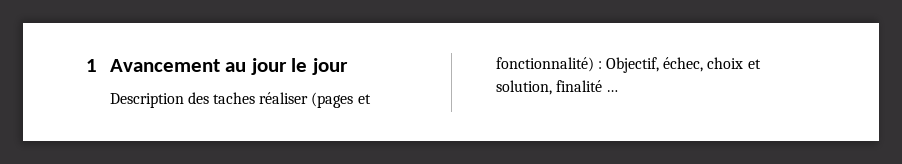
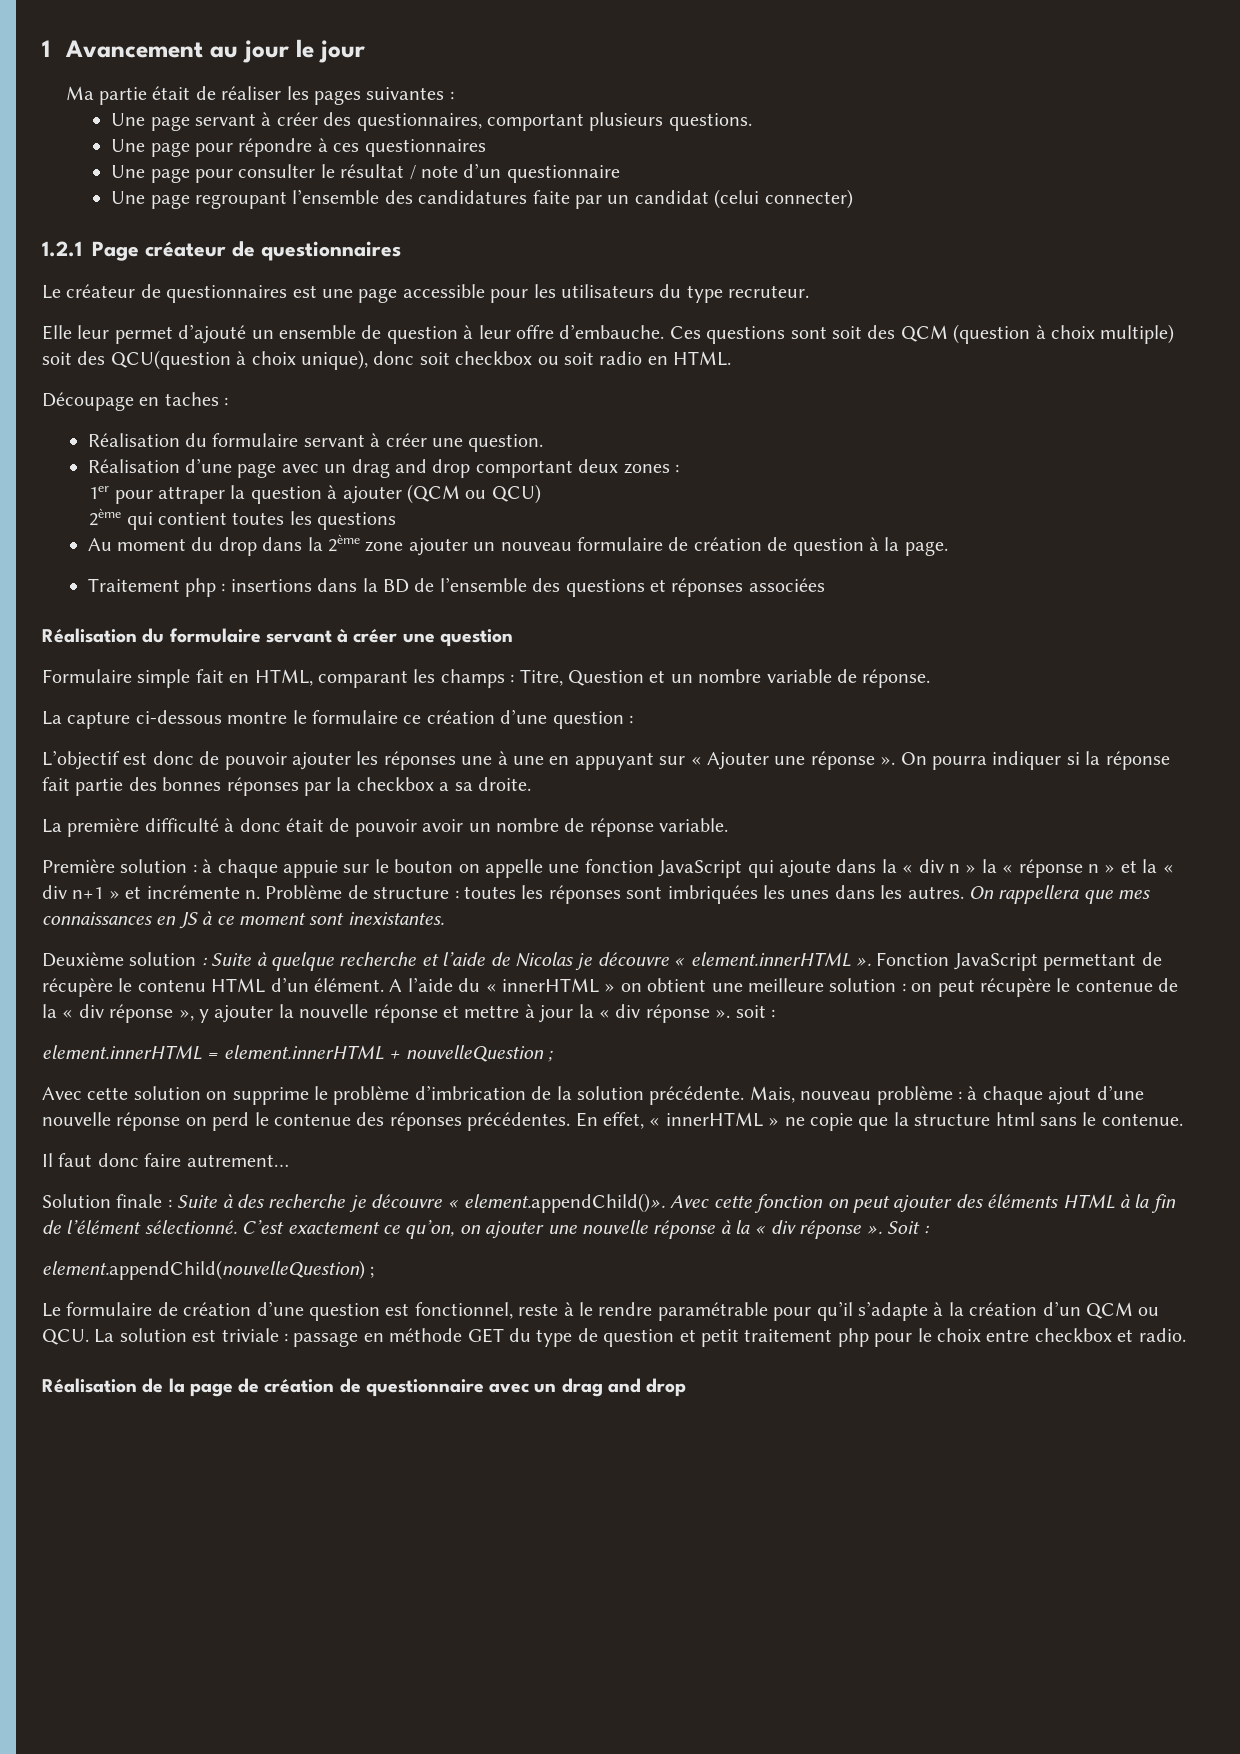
- Description des taches réaliser (pages et fonctionnalité) : Objectif, échec, choix et solution, finalité …
+ Ma partie était de réaliser les pages suivantes :
+ Une page servant à créer des questionnaires, comportant plusieurs questions.
+ Une page pour répondre à ces questionnaires
+ Une page pour consulter le résultat / note d’un questionnaire
+ Une page regroupant l’ensemble des candidatures faite par un candidat (celui connecter)
+ 1.2.1 Page créateur de questionnaires
+ Le créateur de questionnaires est une page accessible pour les utilisateurs du type recruteur.
+ Elle leur permet d’ajouté un ensemble de question à leur offre d’embauche. Ces questions sont soit des QCM (question à choix multiple) soit des QCU(question à choix unique), donc soit checkbox ou soit radio en HTML.
+ Découpage en taches :
+ Réalisation du formulaire servant à créer une question.
+ Réalisation d’une page avec un drag and drop comportant deux zones :
+ 1er pour attraper la question à ajouter (QCM ou QCU)
+ 2ème qui contient toutes les questions
+ Au moment du drop dans la 2ème zone ajouter un nouveau formulaire de création de question à la page.
+ Traitement php : insertions dans la BD de l’ensemble des questions et réponses associées
+ Réalisation du formulaire servant à créer une question
+ Formulaire simple fait en HTML, comparant les champs : Titre, Question et un nombre variable de réponse.
+ La capture ci-dessous montre le formulaire ce création d’une question :
+ L’objectif est donc de pouvoir ajouter les réponses une à une en appuyant sur « Ajouter une réponse ». On pourra indiquer si la réponse fait partie des bonnes réponses par la checkbox a sa droite.
+ La première difficulté à donc était de pouvoir avoir un nombre de réponse variable.
+ Première solution : à chaque appuie sur le bouton on appelle une fonction JavaScript qui ajoute dans la « div n » la « réponse n » et la « div n+1 » et incrémente n. Problème de structure : toutes les réponses sont imbriquées les unes dans les autres. On rappellera que mes connaissances en JS à ce moment sont inexistantes.
+ Deuxième solution : Suite à quelque recherche et l’aide de Nicolas je découvre « element.innerHTML ». Fonction JavaScript permettant de récupère le contenu HTML d’un élément. A l’aide du « innerHTML » on obtient une meilleure solution : on peut récupère le contenue de la « div réponse », y ajouter la nouvelle réponse et mettre à jour la « div réponse ». soit :
+ element.innerHTML = element.innerHTML + nouvelleQuestion ;
+ Avec cette solution on supprime le problème d’imbrication de la solution précédente. Mais, nouveau problème : à chaque ajout d’une nouvelle réponse on perd le contenue des réponses précédentes. En effet, « innerHTML » ne copie que la structure html sans le contenue.
+ Il faut donc faire autrement…
+ Solution finale : Suite à des recherche je découvre « element.appendChild()». Avec cette fonction on peut ajouter des éléments HTML à la fin de l’élément sélectionné. C’est exactement ce qu’on, on ajouter une nouvelle réponse à la « div réponse ». Soit :
+ element.appendChild(nouvelleQuestion) ;
+ Le formulaire de création d’une question est fonctionnel, reste à le rendre paramétrable pour qu’il s’adapte à la création d’un QCM ou QCU. La solution est triviale : passage en méthode GET du type de question et petit traitement php pour le choix entre checkbox et radio.
+ Réalisation de la page de création de questionnaire avec un drag and drop

